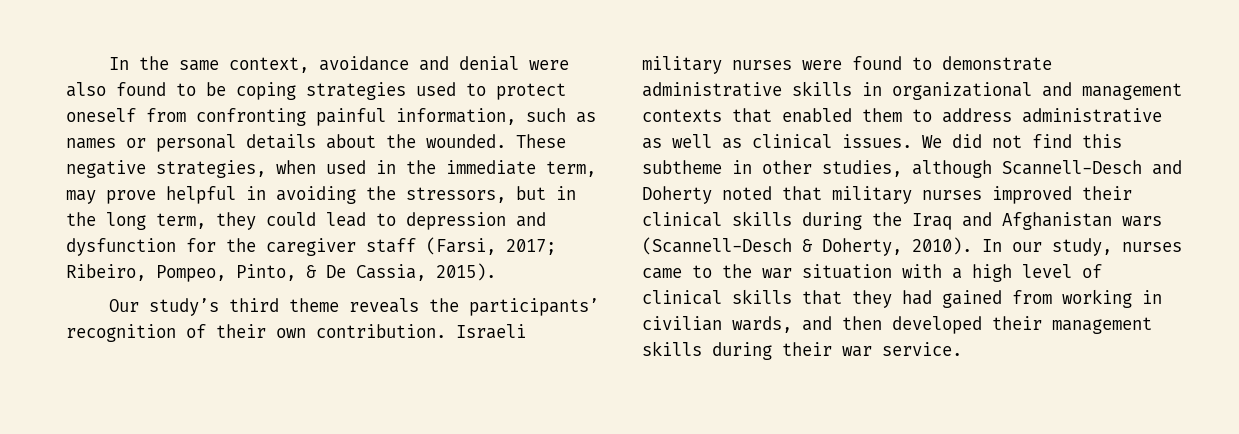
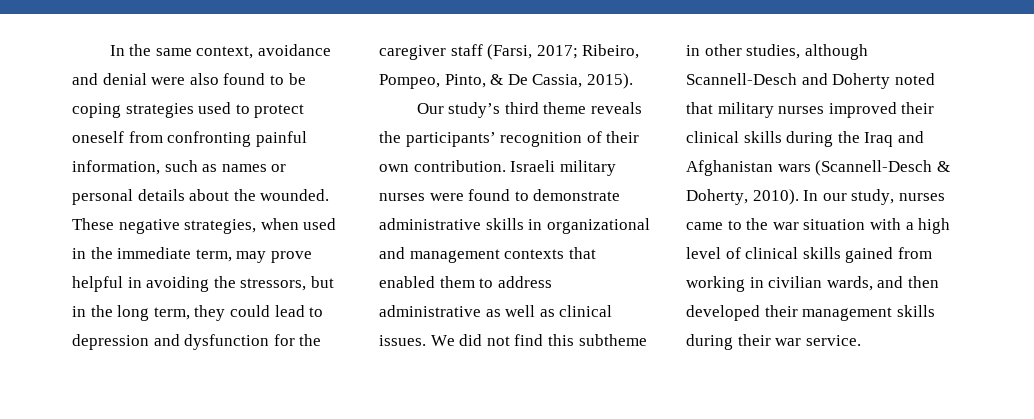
- In our study, nurses came to the war situation with a high level of clinical skills that they had gained from working in civilian wards, and then developed their management skills during their war service.
+ In our study, nurses came to the war situation with a high level of clinical skills gained from working in civilian wards, and then developed their management skills during their war service.

